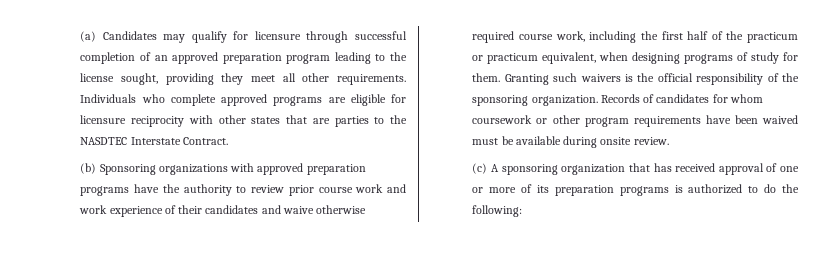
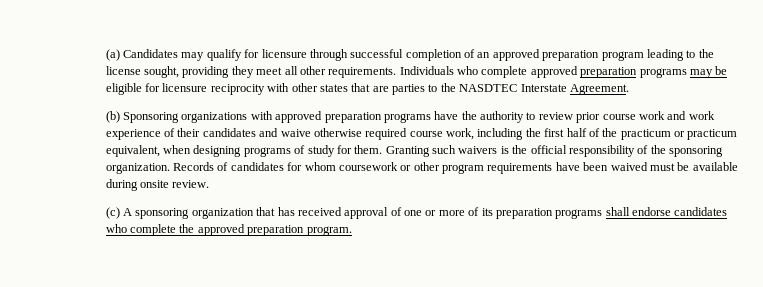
- Individuals who complete approved programs are eligible for licensure reciprocity with other states that are parties to the NASDTEC Interstate Contract.
+ Individuals who complete approved preparation programs may be eligible for licensure reciprocity with other states that are parties to the NASDTEC Interstate Agreement.
- (c) A sponsoring organization that has received approval of one or more of its preparation programs is authorized to do the following:
+ (c) A sponsoring organization that has received approval of one or more of its preparation programs shall endorse candidates who complete the approved preparation program.

